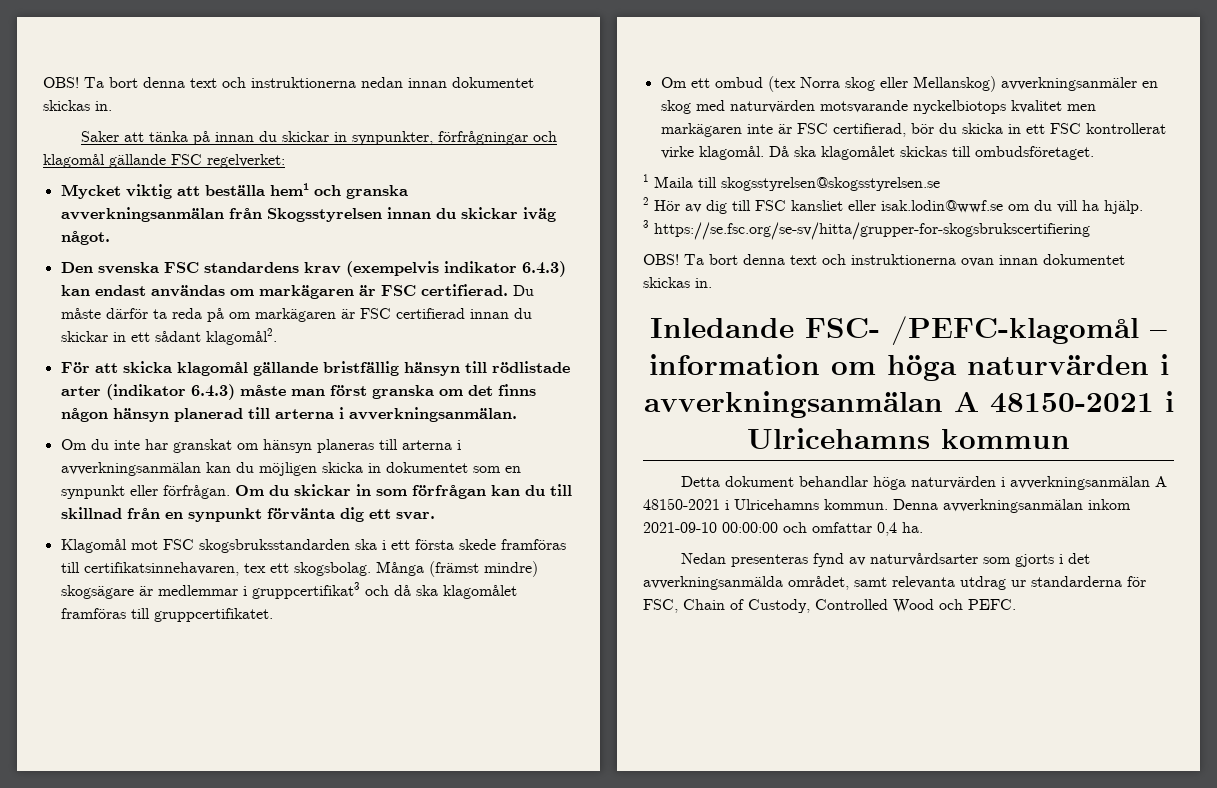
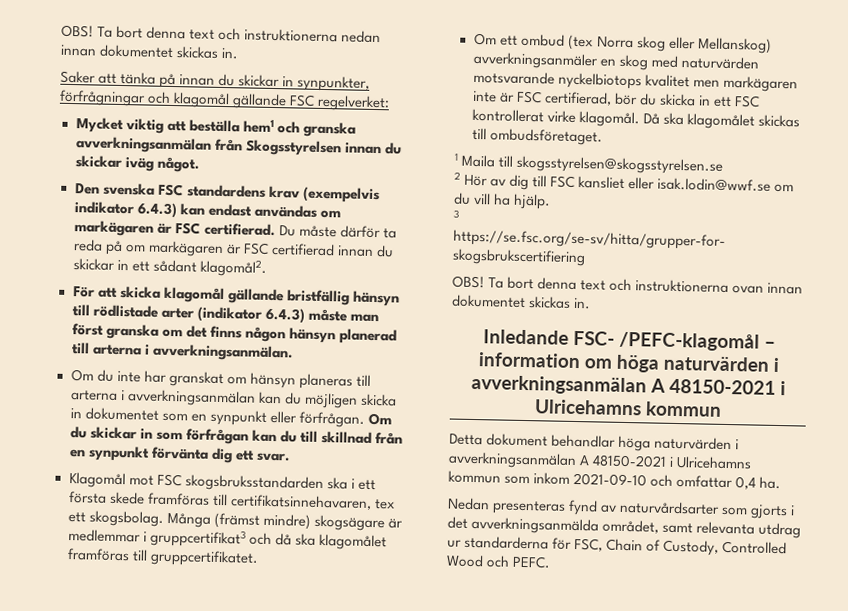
- Detta dokument behandlar höga naturvärden i avverkningsanmälan A 48150-2021 i Ulricehamns kommun. Denna avverkningsanmälan inkom 2021-09-10 00:00:00 och omfattar 0,4 ha.
+ Detta dokument behandlar höga naturvärden i avverkningsanmälan A 48150-2021 i Ulricehamns kommun som inkom 2021-09-10 och omfattar 0,4 ha.

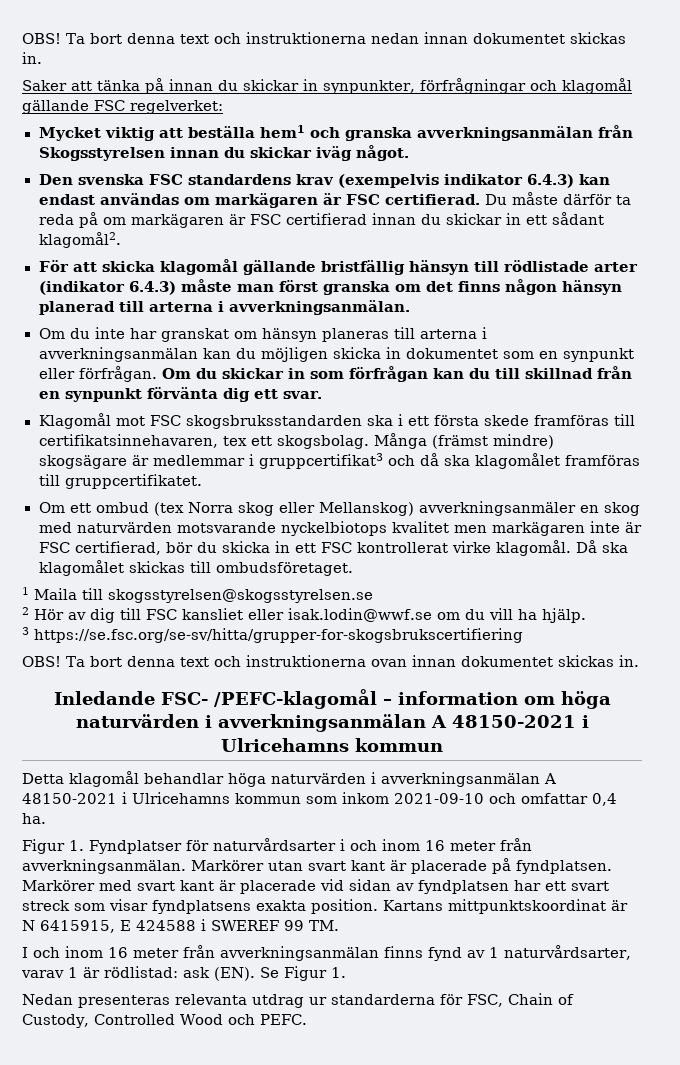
- Detta dokument behandlar höga naturvärden i avverkningsanmälan A 48150-2021 i Ulricehamns kommun som inkom 2021-09-10 och omfattar 0,4 ha.
+ Detta klagomål behandlar höga naturvärden i avverkningsanmälan A 48150-2021 i Ulricehamns kommun som inkom 2021-09-10 och omfattar 0,4 ha.
- Nedan presenteras fynd av naturvårdsarter som gjorts i det avverkningsanmälda området, samt relevanta utdrag ur standarderna för FSC, Chain of Custody, Controlled Wood och PEFC.
+ Figur 1. Fyndplatser för naturvårdsarter i och inom 16 meter från avverkningsanmälan. Markörer utan svart kant är placerade på fyndplatsen. Markörer med svart kant är placerade vid sidan av fyndplatsen har ett svart streck som visar fyndplatsens exakta position. Kartans mittpunktskoordinat är N 6415915, E 424588 i SWEREF 99 TM.
+ I och inom 16 meter från avverkningsanmälan finns fynd av 1 naturvårdsarter, varav 1 är rödlistad: ask (EN). Se Figur 1.
+ Nedan presenteras relevanta utdrag ur standarderna för FSC, Chain of Custody, Controlled Wood och PEFC.

